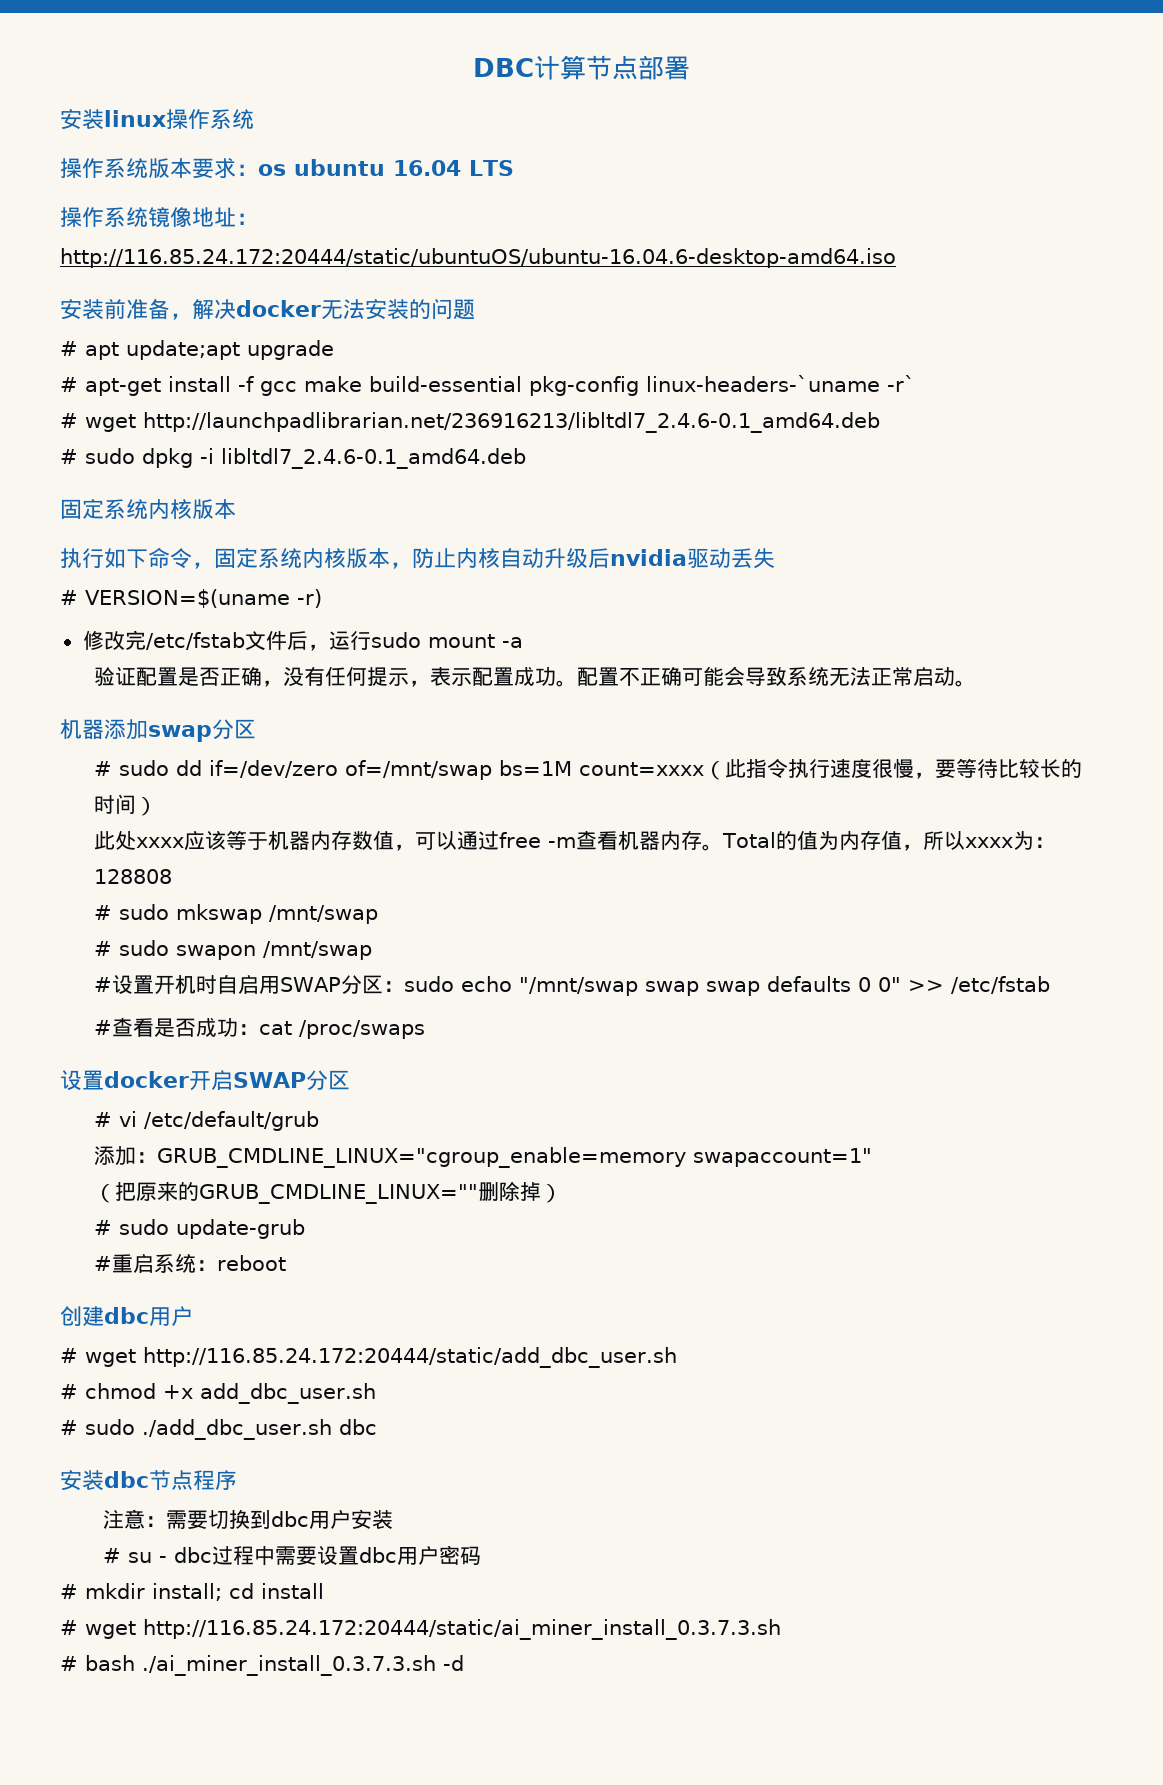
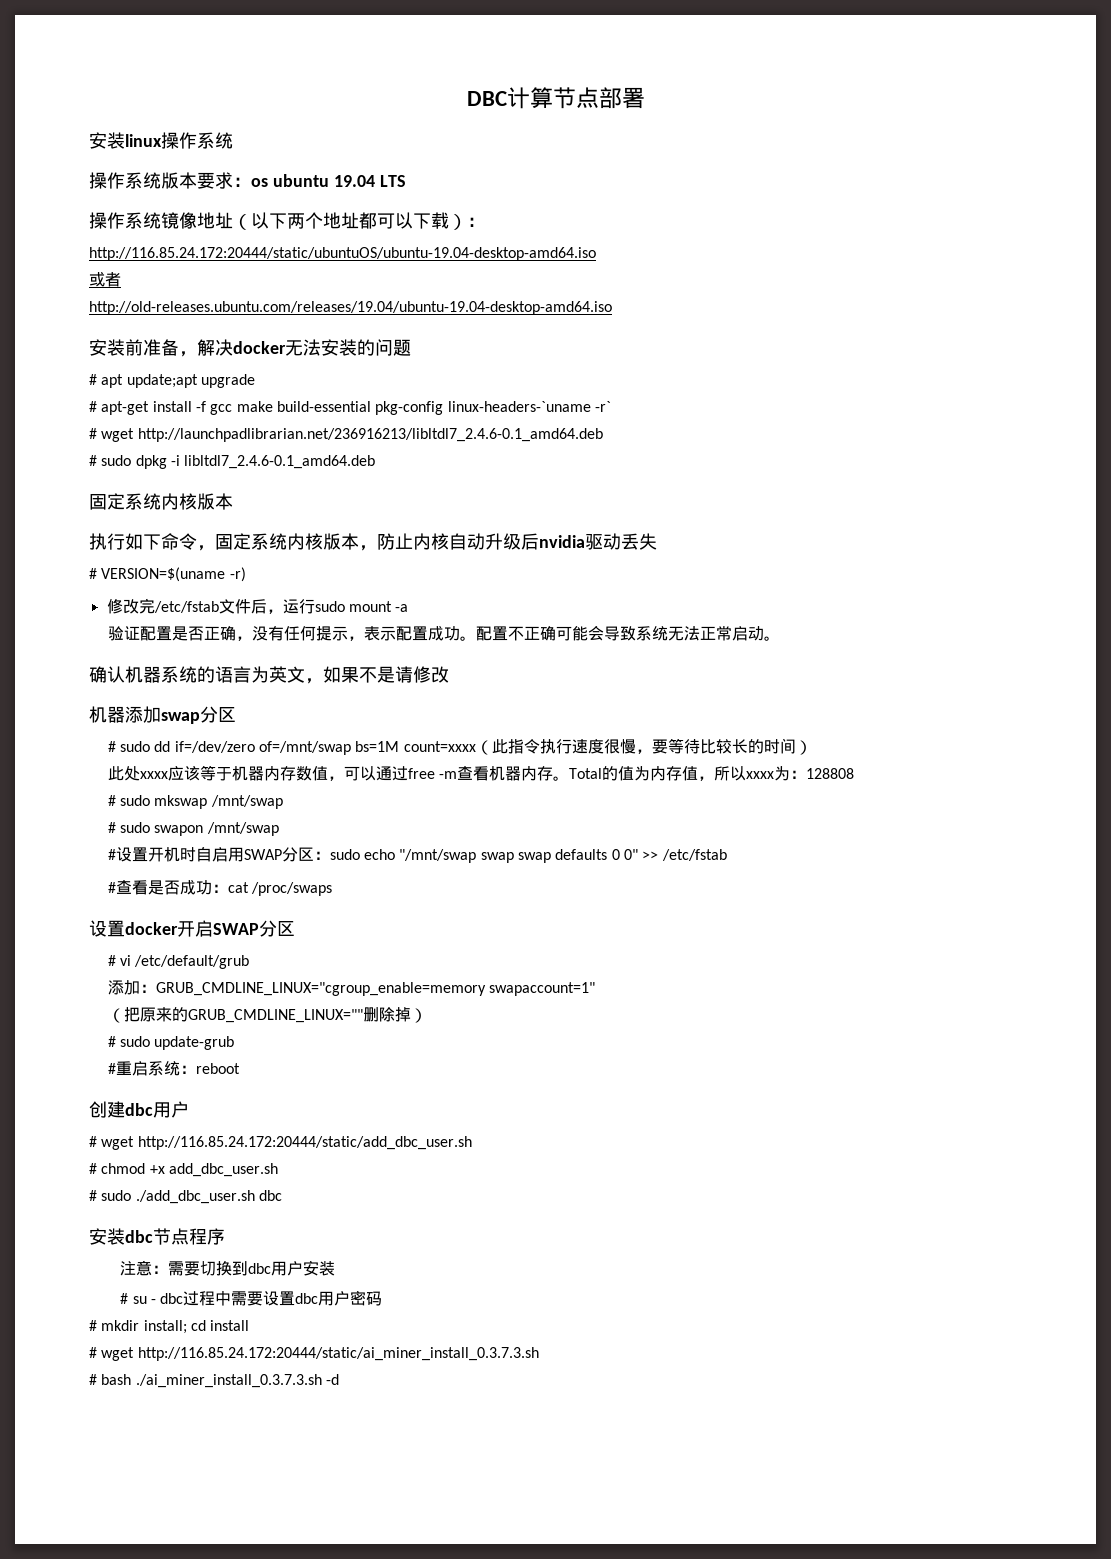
- 操作系统版本要求：os ubuntu 16.04 LTS
+ 操作系统版本要求：os ubuntu 19.04 LTS
- 操作系统镜像地址：
- http://116.85.24.172:20444/static/ubuntuOS/ubuntu-16.04.6-desktop-amd64.iso
+ 操作系统镜像地址（以下两个地址都可以下载）：
+ http://116.85.24.172:20444/static/ubuntuOS/ubuntu-19.04-desktop-amd64.iso
+ 或者
+ http://old-releases.ubuntu.com/releases/19.04/ubuntu-19.04-desktop-amd64.iso
+ 确认机器系统的语言为英文，如果不是请修改

